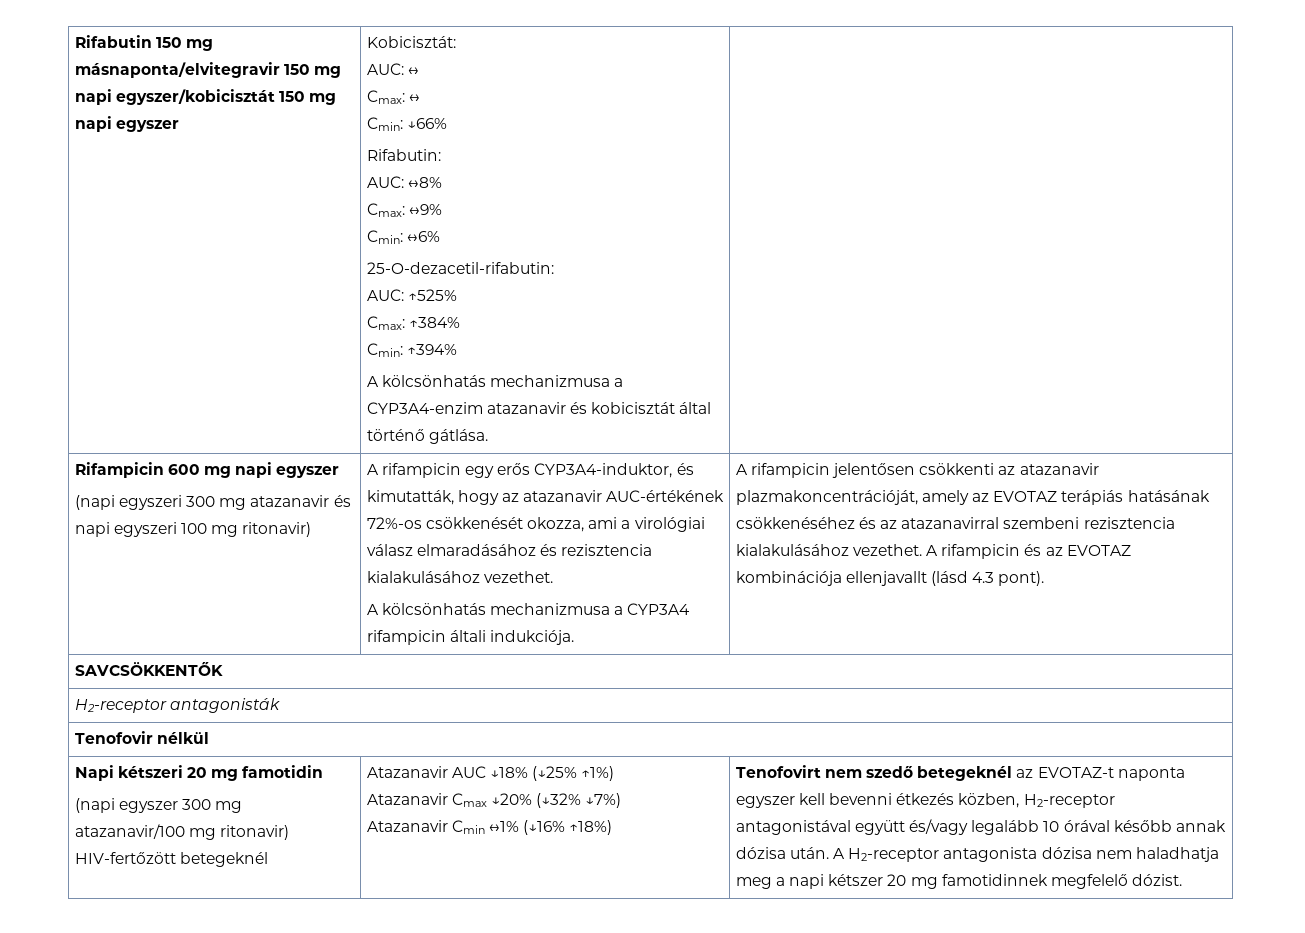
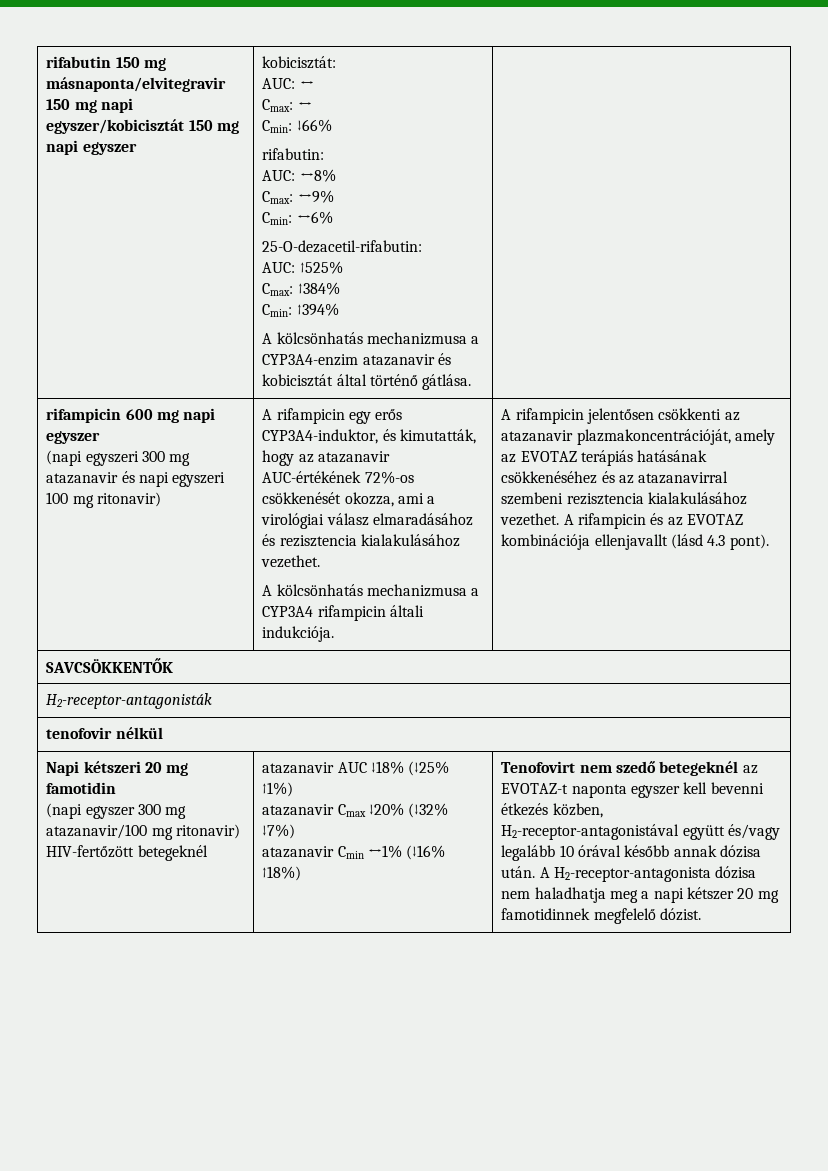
- Rifabutin 150 mg másnaponta/elvitegravir 150 mg napi egyszer/kobicisztát 150 mg napi egyszer
+ rifabutin 150 mg másnaponta/elvitegravir 150 mg napi egyszer/kobicisztát 150 mg napi egyszer
- Kobicisztát:
+ kobicisztát:
- Rifabutin:
+ rifabutin:
- Rifampicin 600 mg napi egyszer
+ rifampicin 600 mg napi egyszer
- H2-receptor antagonisták
- Tenofovir nélkül
+ H2-receptor-antagonisták
+ tenofovir nélkül
- Atazanavir AUC ↓18% (↓25% ↑1%)
+ atazanavir AUC ↓18% (↓25% ↑1%)
- Atazanavir Cmax ↓20% (↓32% ↓7%)
+ atazanavir Cmax ↓20% (↓32% ↓7%)
- Atazanavir Cmin ↔1% (↓16% ↑18%)
+ atazanavir Cmin ↔1% (↓16% ↑18%)
- Tenofovirt nem szedő betegeknél az EVOTAZ-t naponta egyszer kell bevenni étkezés közben, H2-receptor antagonistával együtt és/vagy legalább 10 órával később annak dózisa után.
+ Tenofovirt nem szedő betegeknél az EVOTAZ-t naponta egyszer kell bevenni étkezés közben, H2-receptor-antagonistával együtt és/vagy legalább 10 órával később annak dózisa után.
- A H2-receptor antagonista dózisa nem haladhatja meg a napi kétszer 20 mg famotidinnek megfelelő dózist.
+ A H2-receptor-antagonista dózisa nem haladhatja meg a napi kétszer 20 mg famotidinnek megfelelő dózist.

